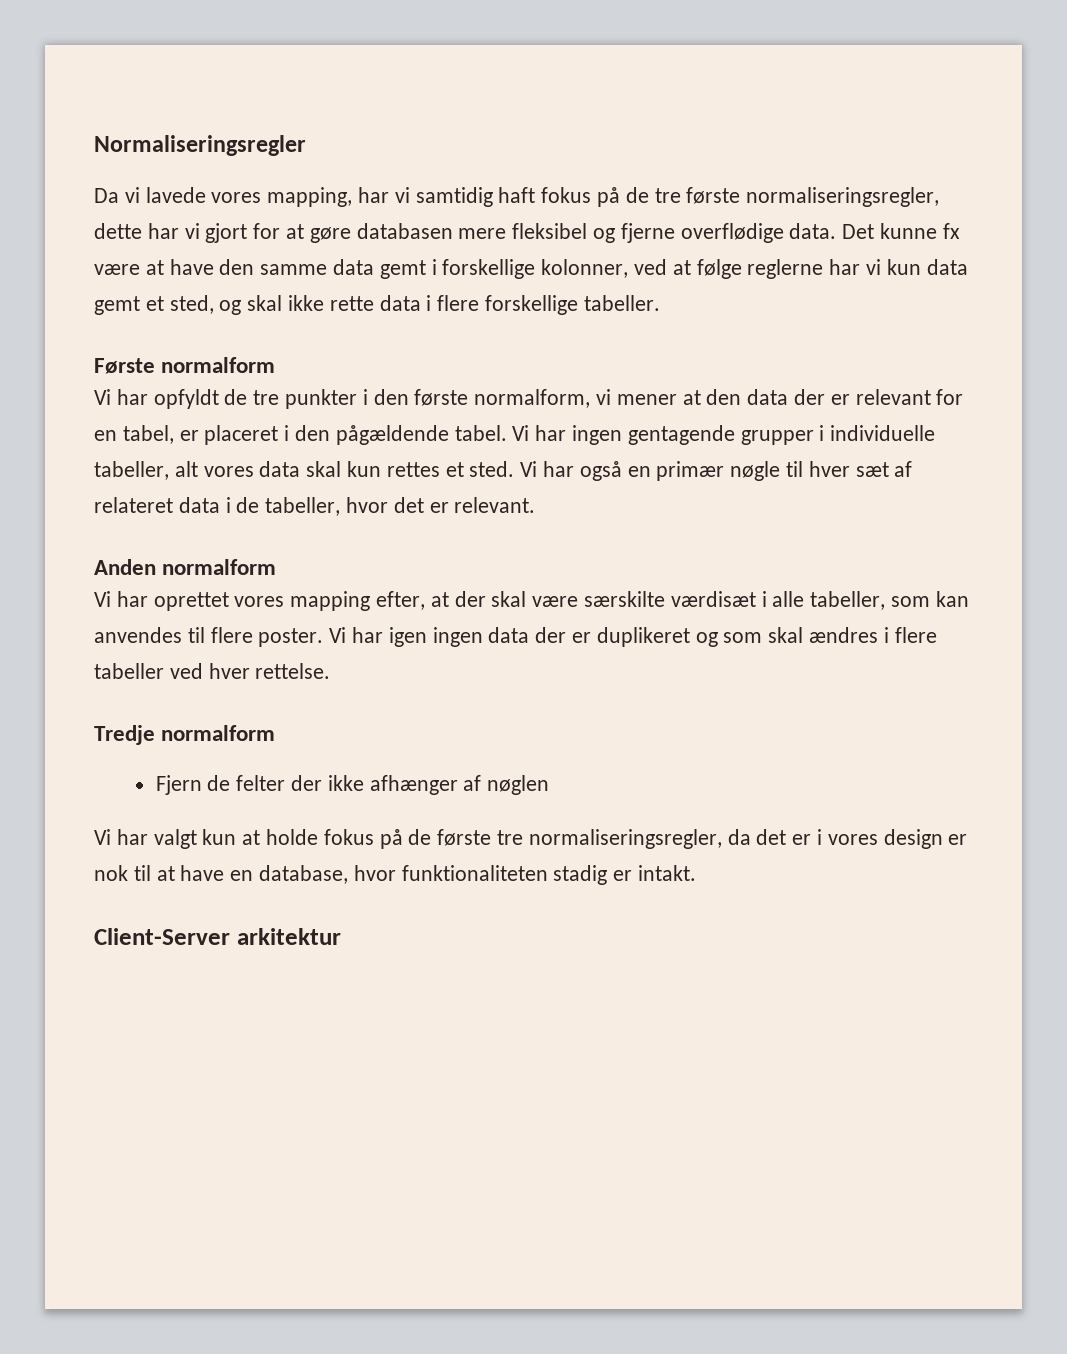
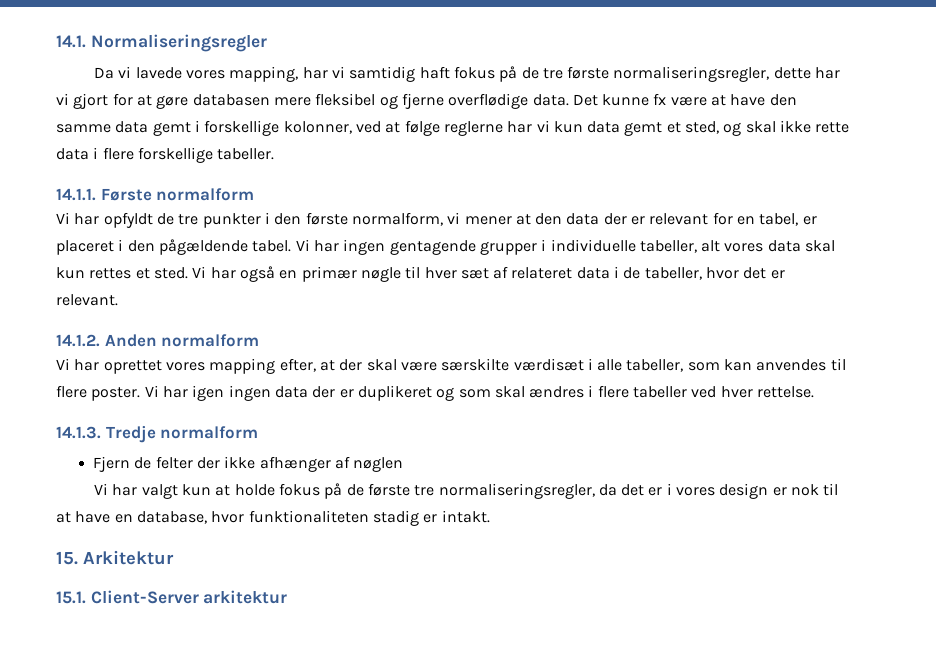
- Normaliseringsregler
+ 14.1. Normaliseringsregler
- Første normalform
+ 14.1.1. Første normalform
- Anden normalform
+ 14.1.2. Anden normalform
- Tredje normalform
+ 14.1.3. Tredje normalform
- Client-Server arkitektur
+ 15. Arkitektur
+ 15.1. Client-Server arkitektur

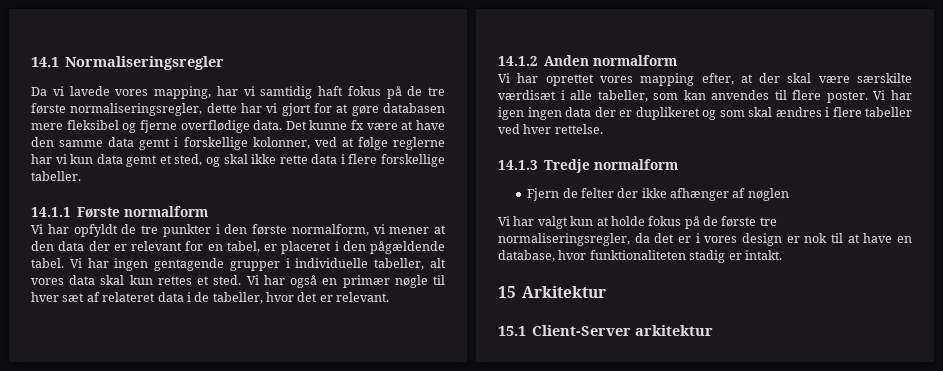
- 14.1. Normaliseringsregler
+ 14.1 Normaliseringsregler
- 14.1.1. Første normalform
+ 14.1.1 Første normalform
- 14.1.2. Anden normalform
+ 14.1.2 Anden normalform
- 14.1.3. Tredje normalform
+ 14.1.3 Tredje normalform
- 15. Arkitektur
+ 15 Arkitektur
- 15.1. Client-Server arkitektur
+ 15.1 Client-Server arkitektur

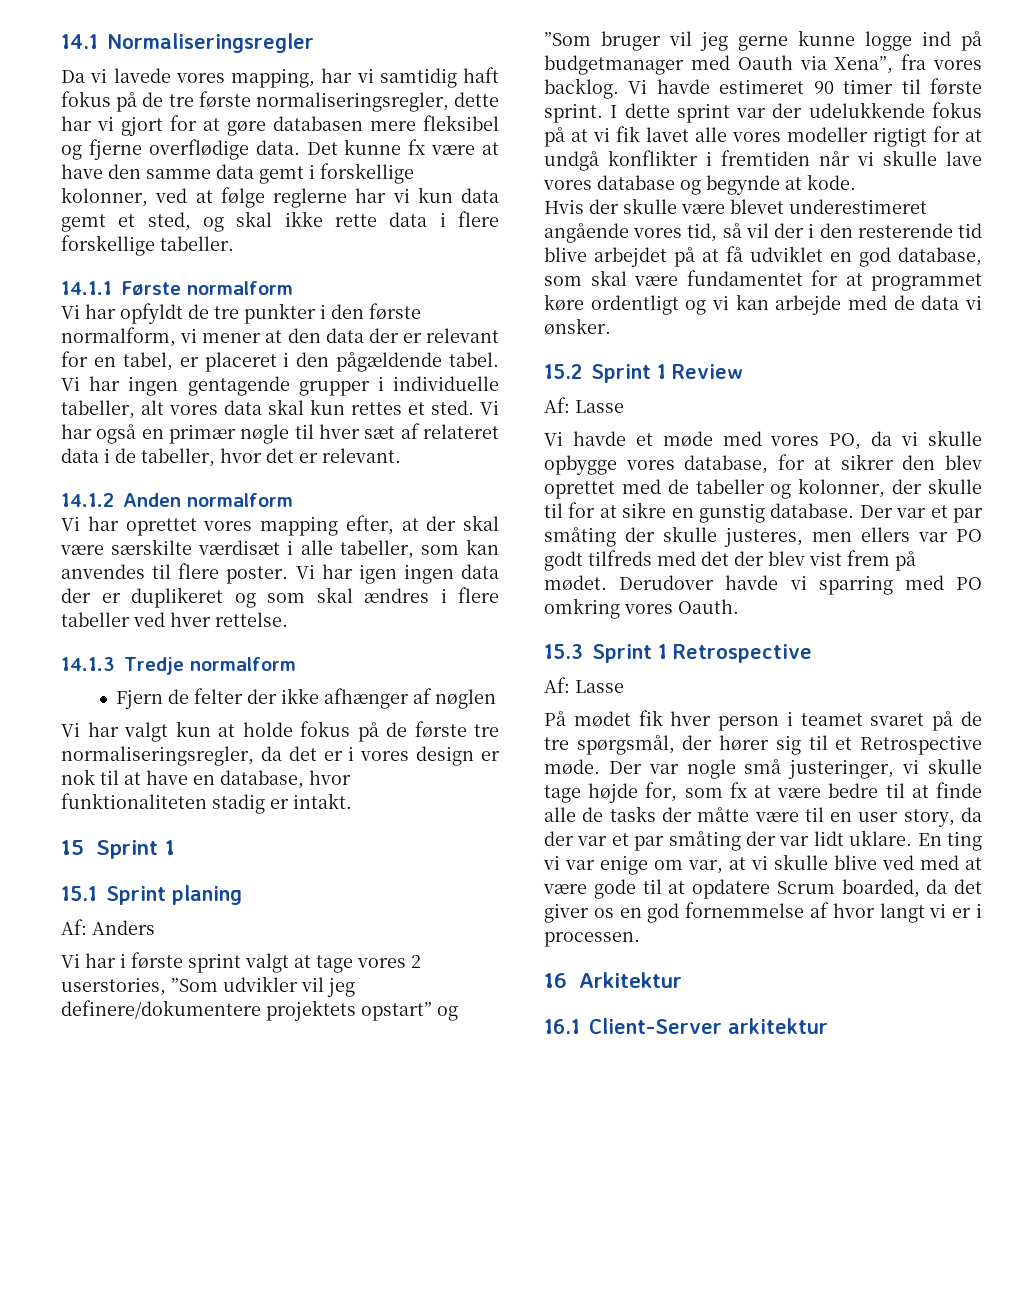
- 15 Arkitektur
+ 15 Sprint 1
+ 15.1 Sprint planing
+ Af: Anders
+ Vi har i første sprint valgt at tage vores 2 userstories, ”Som udvikler vil jeg definere/dokumentere projektets opstart” og ”Som bruger vil jeg gerne kunne logge ind på budgetmanager med Oauth via Xena”, fra vores backlog. Vi havde estimeret 90 timer til første sprint. I dette sprint var der udelukkende fokus på at vi fik lavet alle vores modeller rigtigt for at undgå konflikter i fremtiden når vi skulle lave vores database og begynde at kode.
+ Hvis der skulle være blevet underestimeret angående vores tid, så vil der i den resterende tid blive arbejdet på at få udviklet en god database, som skal være fundamentet for at programmet køre ordentligt og vi kan arbejde med de data vi ønsker.
+ 15.2 Sprint 1 Review
+ Af: Lasse
+ Vi havde et møde med vores PO, da vi skulle opbygge vores database, for at sikrer den blev oprettet med de tabeller og kolonner, der skulle til for at sikre en gunstig database. Der var et par småting der skulle justeres, men ellers var PO godt tilfreds med det der blev vist frem på mødet. Derudover havde vi sparring med PO omkring vores Oauth.
+ 15.3 Sprint 1 Retrospective
+ Af: Lasse
+ På mødet fik hver person i teamet svaret på de tre spørgsmål, der hører sig til et Retrospective møde. Der var nogle små justeringer, vi skulle tage højde for, som fx at være bedre til at finde alle de tasks der måtte være til en user story, da der var et par småting der var lidt uklare. En ting vi var enige om var, at vi skulle blive ved med at være gode til at opdatere Scrum boarded, da det giver os en god fornemmelse af hvor langt vi er i processen.
+ 16 Arkitektur
- 15.1 Client-Server arkitektur
+ 16.1 Client-Server arkitektur

